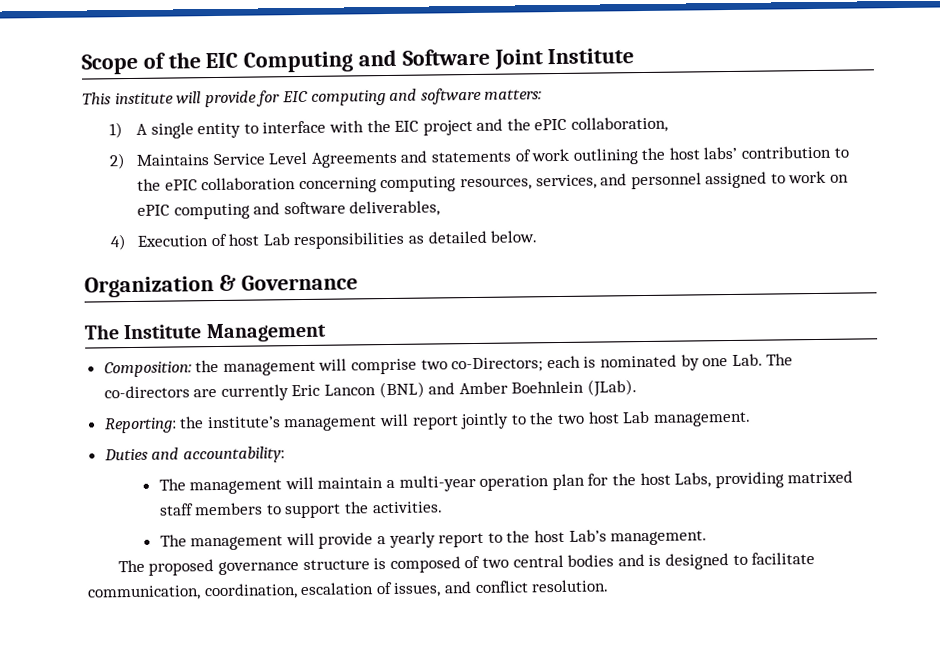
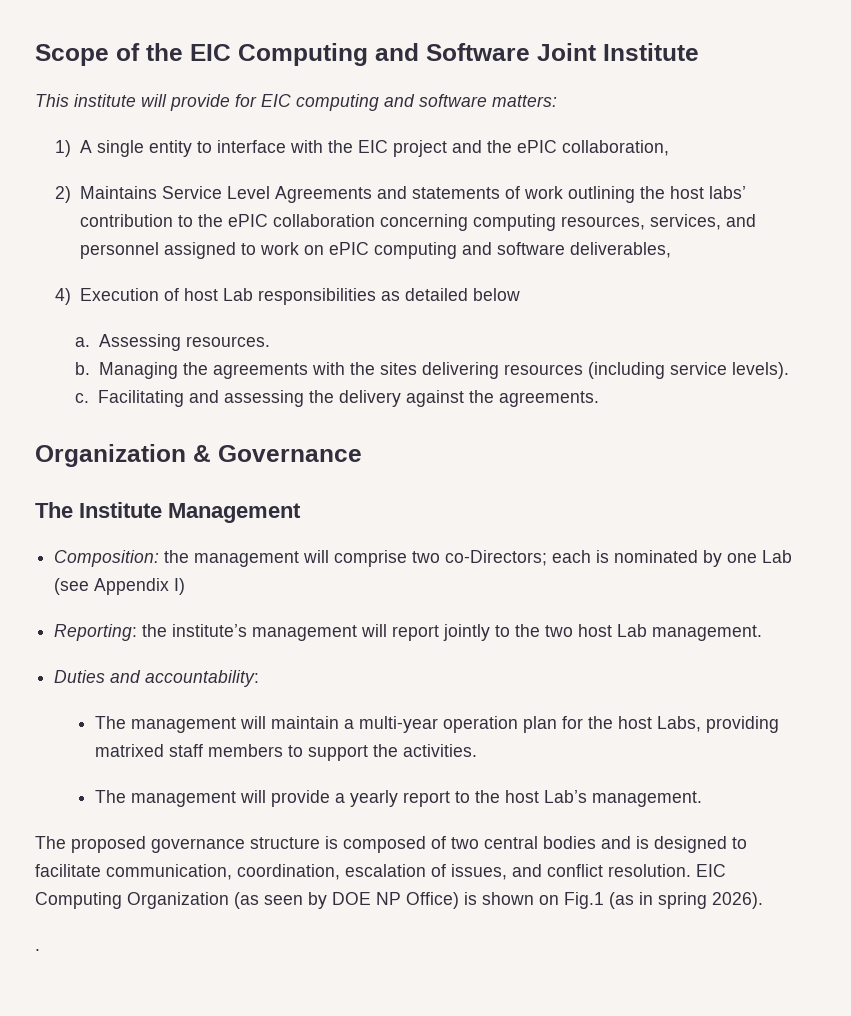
- 4) Execution of host Lab responsibilities as detailed below.
+ 4) Execution of host Lab responsibilities as detailed below
+ a. Assessing resources.
+ b. Managing the agreements with the sites delivering resources (including service levels).
+ c. Facilitating and assessing the delivery against the agreements.
- Composition: the management will comprise two co-Directors; each is nominated by one Lab. The co-directors are currently Eric Lancon (BNL) and Amber Boehnlein (JLab).
+ Composition: the management will comprise two co-Directors; each is nominated by one Lab (see Appendix I)
+ EIC Computing Organization (as seen by DOE NP Office) is shown on Fig.1 (as in spring 2026).
+ .

